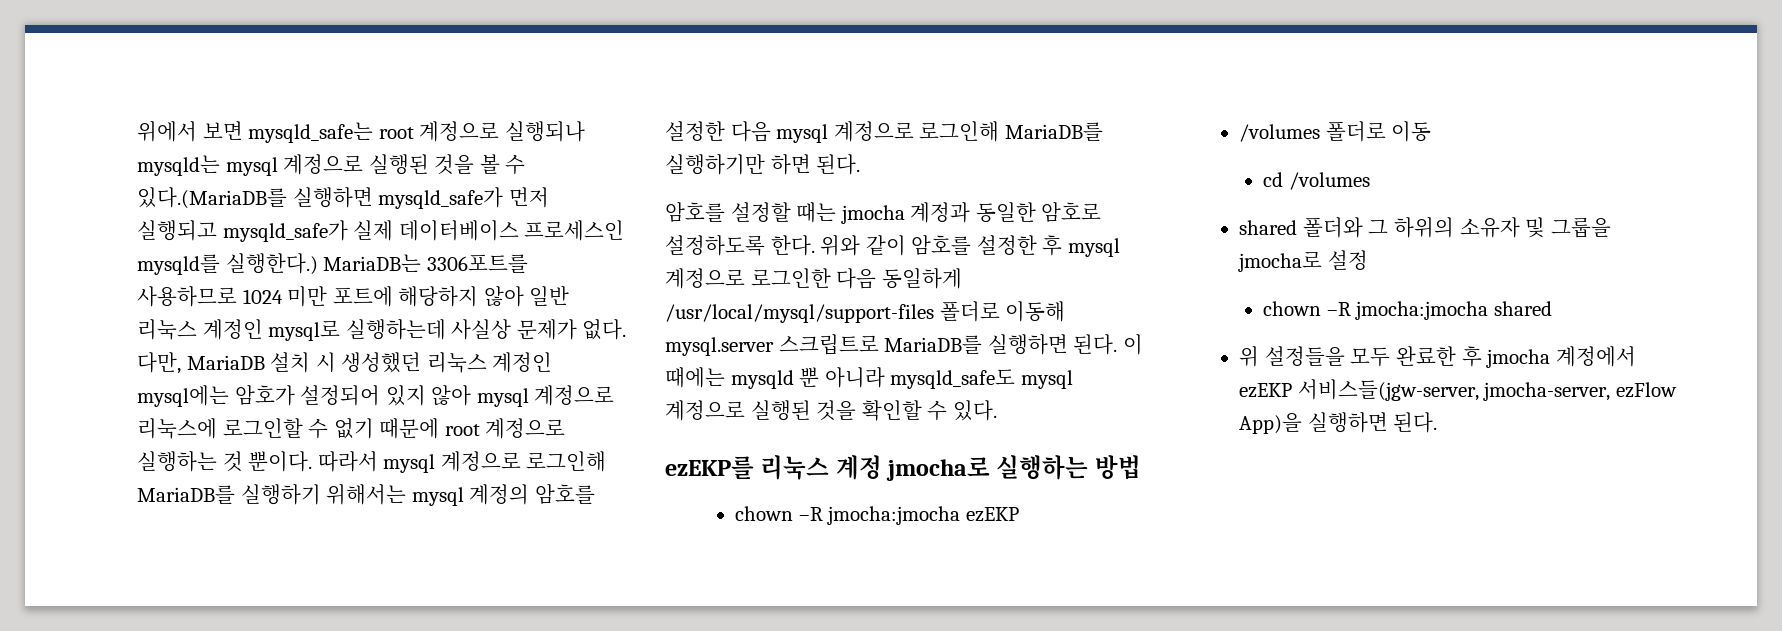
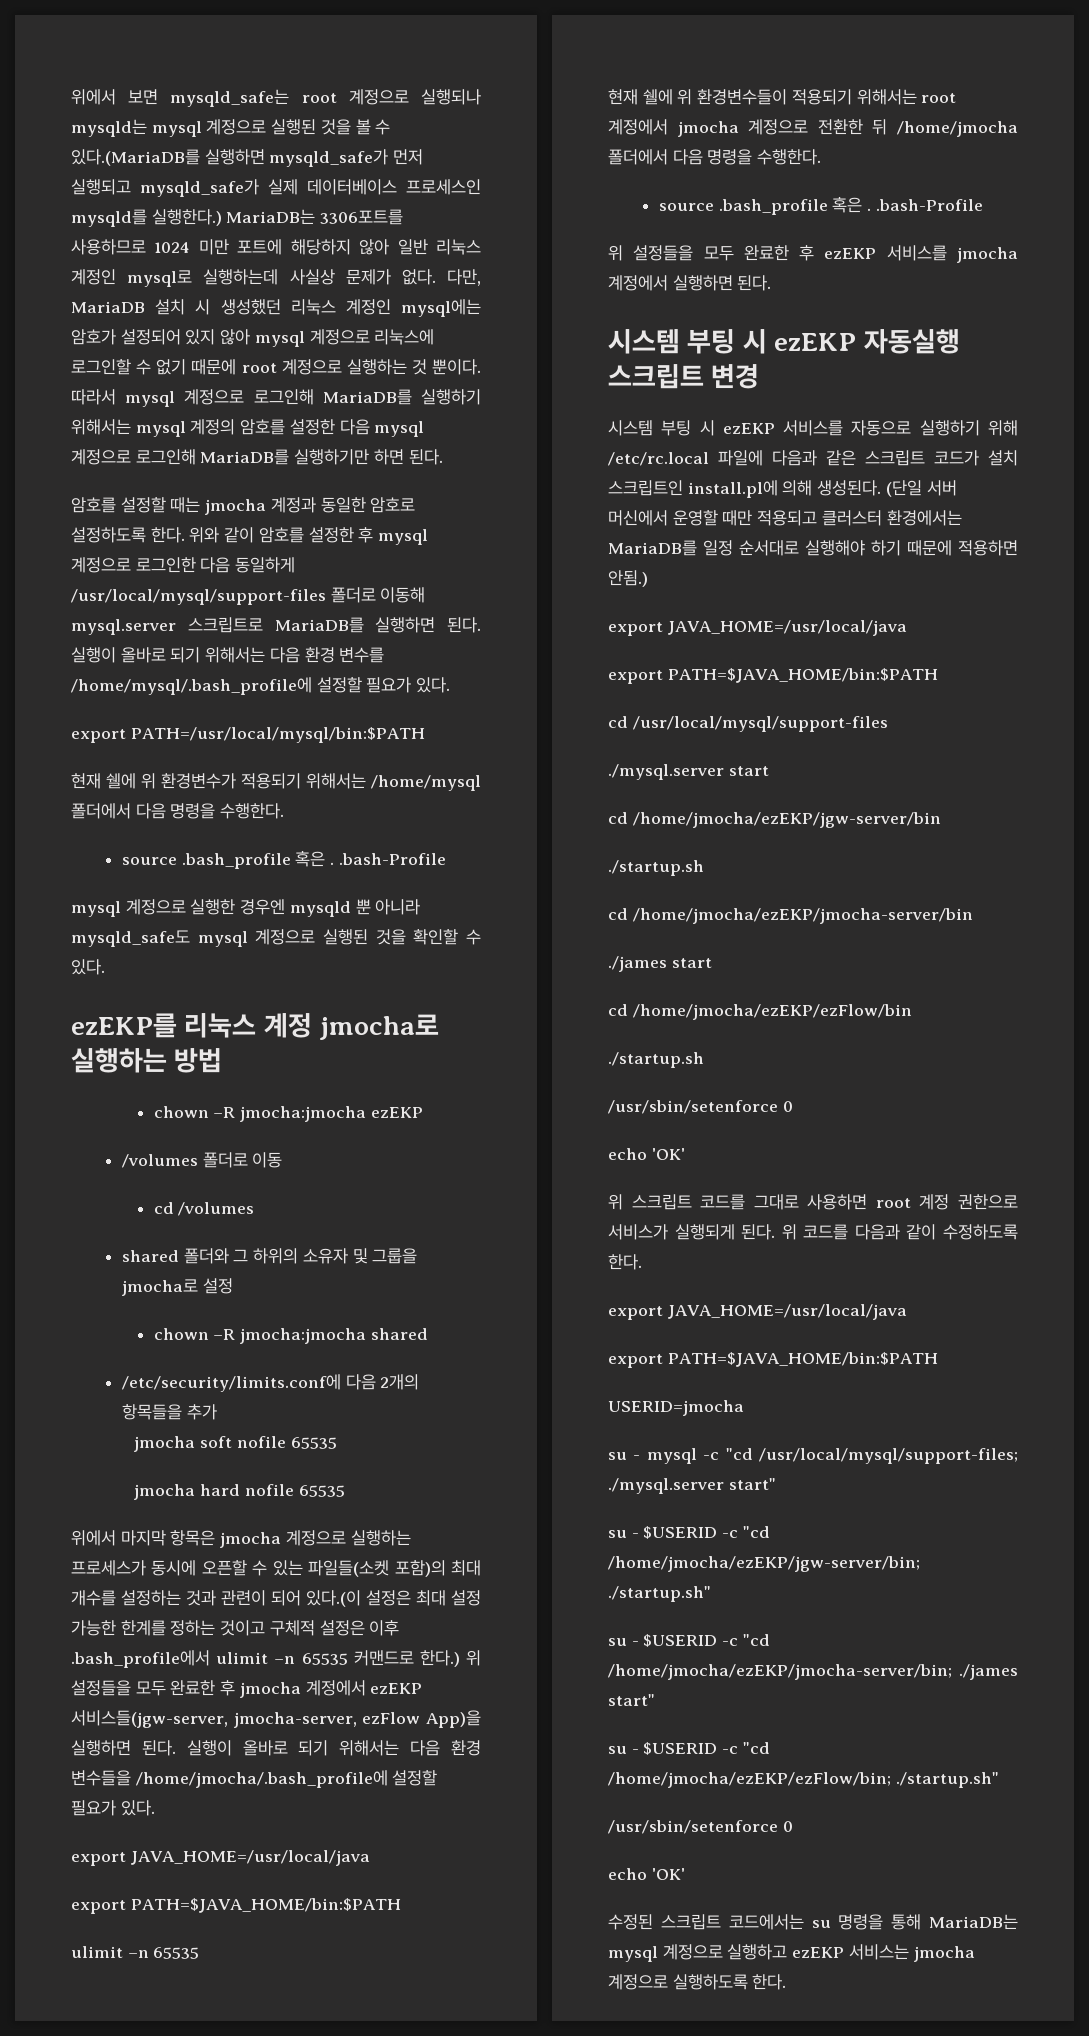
- 이 때에는 mysqld 뿐 아니라 mysqld_safe도 mysql 계정으로 실행된 것을 확인할 수 있다.
+ 실행이 올바로 되기 위해서는 다음 환경 변수를 /home/mysql/.bash_profile에 설정할 필요가 있다.
+ export PATH=/usr/local/mysql/bin:$PATH
+ 현재 쉘에 위 환경변수가 적용되기 위해서는 /home/mysql 폴더에서 다음 명령을 수행한다.
+ source .bash_profile 혹은 . .bash-Profile
+ mysql 계정으로 실행한 경우엔 mysqld 뿐 아니라 mysqld_safe도 mysql 계정으로 실행된 것을 확인할 수 있다.
+ /etc/security/limits.conf에 다음 2개의 항목들을 추가
+ jmocha soft nofile 65535
+ jmocha hard nofile 65535
+ 위에서 마지막 항목은 jmocha 계정으로 실행하는 프로세스가 동시에 오픈할 수 있는 파일들(소켓 포함)의 최대 개수를 설정하는 것과 관련이 되어 있다.(이 설정은 최대 설정 가능한 한계를 정하는 것이고 구체적 설정은 이후 .bash_profile에서 ulimit –n 65535 커맨드로 한다.)
+ 실행이 올바로 되기 위해서는 다음 환경 변수들을 /home/jmocha/.bash_profile에 설정할 필요가 있다.
+ export JAVA_HOME=/usr/local/java
+ export PATH=$JAVA_HOME/bin:$PATH
+ ulimit –n 65535
+ 현재 쉘에 위 환경변수들이 적용되기 위해서는 root 계정에서 jmocha 계정으로 전환한 뒤 /home/jmocha 폴더에서 다음 명령을 수행한다.
+ source .bash_profile 혹은 . .bash-Profile
+ 위 설정들을 모두 완료한 후 ezEKP 서비스를 jmocha 계정에서 실행하면 된다.
+ 시스템 부팅 시 ezEKP 자동실행 스크립트 변경
+ 시스템 부팅 시 ezEKP 서비스를 자동으로 실행하기 위해 /etc/rc.local 파일에 다음과 같은 스크립트 코드가 설치 스크립트인 install.pl에 의해 생성된다. (단일 서버 머신에서 운영할 때만 적용되고 클러스터 환경에서는 MariaDB를 일정 순서대로 실행해야 하기 때문에 적용하면 안됨.)
+ export JAVA_HOME=/usr/local/java
+ export PATH=$JAVA_HOME/bin:$PATH
+ cd /usr/local/mysql/support-files
+ ./mysql.server start
+ cd /home/jmocha/ezEKP/jgw-server/bin
+ ./startup.sh
+ cd /home/jmocha/ezEKP/jmocha-server/bin
+ ./james start
+ cd /home/jmocha/ezEKP/ezFlow/bin
+ ./startup.sh
+ /usr/sbin/setenforce 0
+ echo 'OK'
+ 위 스크립트 코드를 그대로 사용하면 root 계정 권한으로 서비스가 실행되게 된다. 위 코드를 다음과 같이 수정하도록 한다.
+ export JAVA_HOME=/usr/local/java
+ export PATH=$JAVA_HOME/bin:$PATH
+ USERID=jmocha
+ su - mysql -c "cd /usr/local/mysql/support-files; ./mysql.server start"
+ su - $USERID -c "cd /home/jmocha/ezEKP/jgw-server/bin; ./startup.sh"
+ su - $USERID -c "cd /home/jmocha/ezEKP/jmocha-server/bin; ./james start"
+ su - $USERID -c "cd /home/jmocha/ezEKP/ezFlow/bin; ./startup.sh"
+ /usr/sbin/setenforce 0
+ echo 'OK'
+ 수정된 스크립트 코드에서는 su 명령을 통해 MariaDB는 mysql 계정으로 실행하고 ezEKP 서비스는 jmocha 계정으로 실행하도록 한다.

